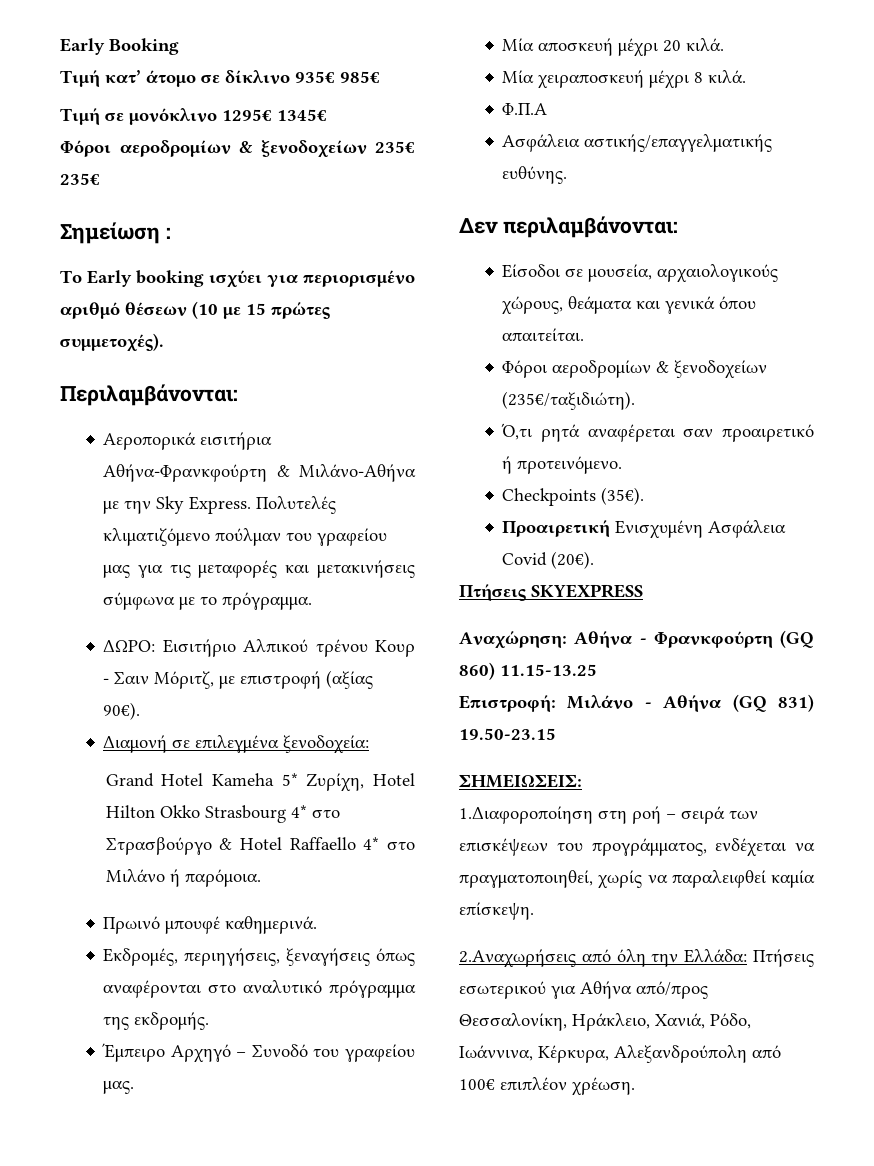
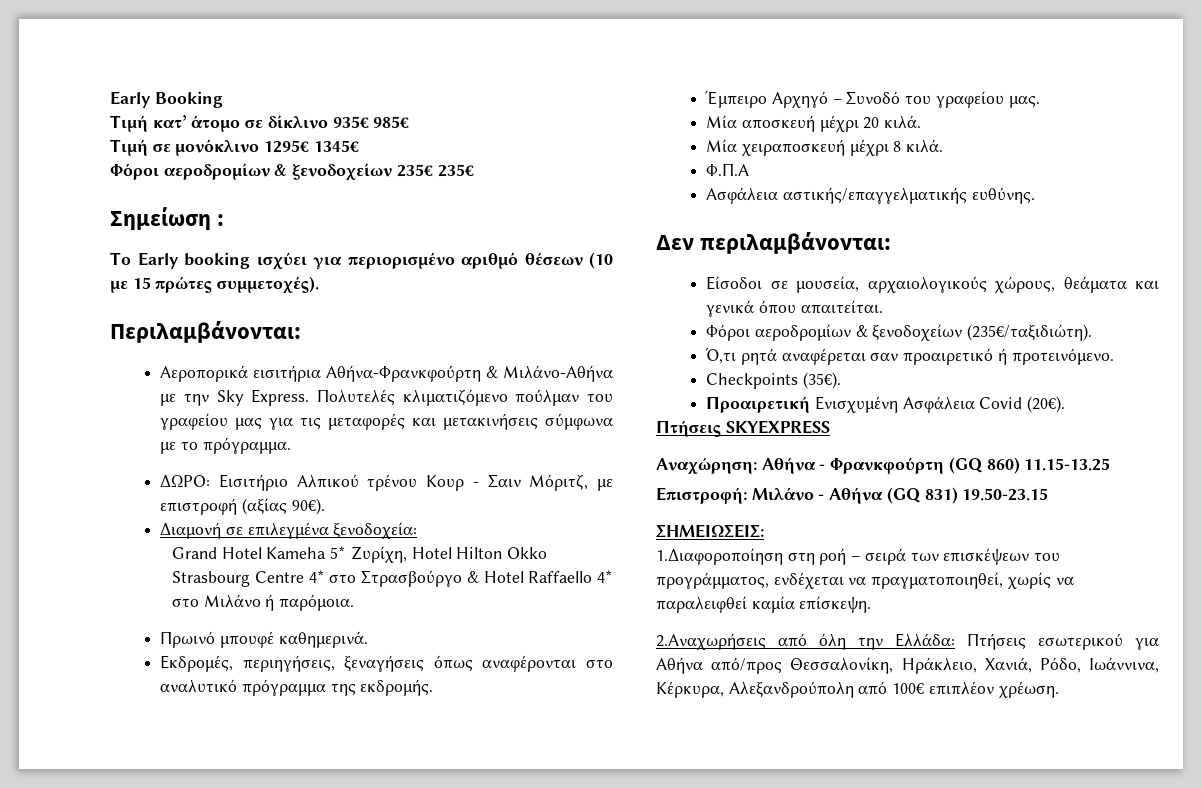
- Grand Hotel Kameha 5* Ζυρίχη, Hotel Hilton Okko Strasbourg 4* στο Στρασβούργο & Hotel Raffaello 4* στο Μιλάνο ή παρόμοια.
+ Grand Hotel Kameha 5* Ζυρίχη, Hotel Hilton Okko Strasbourg Centre 4* στο Στρασβούργο & Hotel Raffaello 4* στο Μιλάνο ή παρόμοια.

